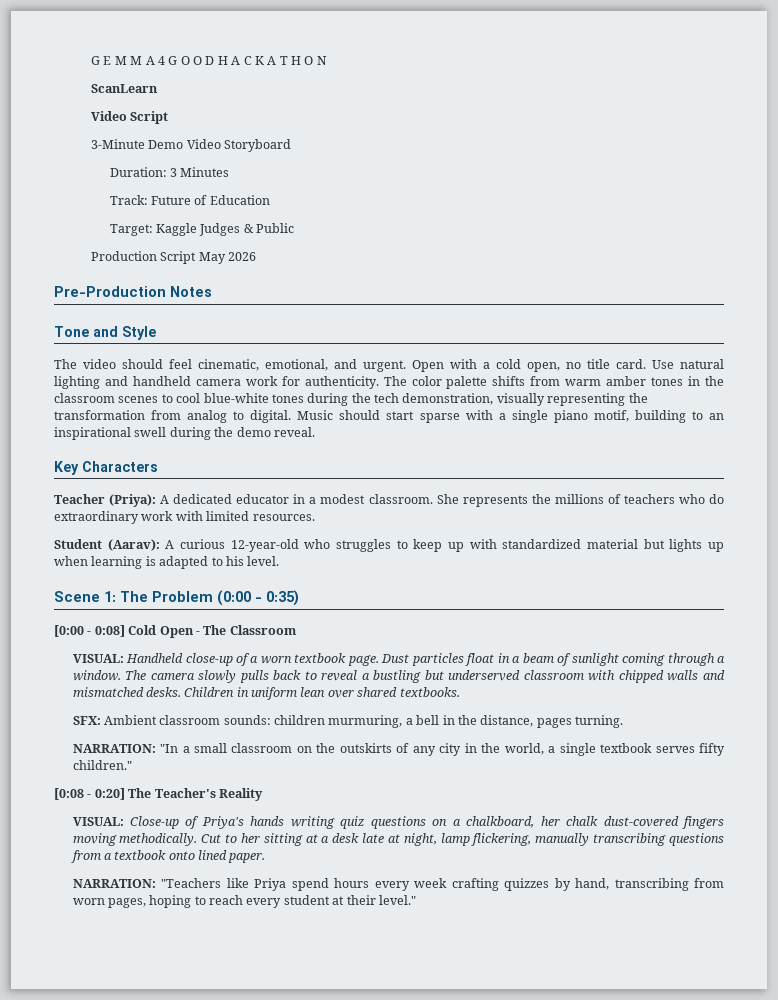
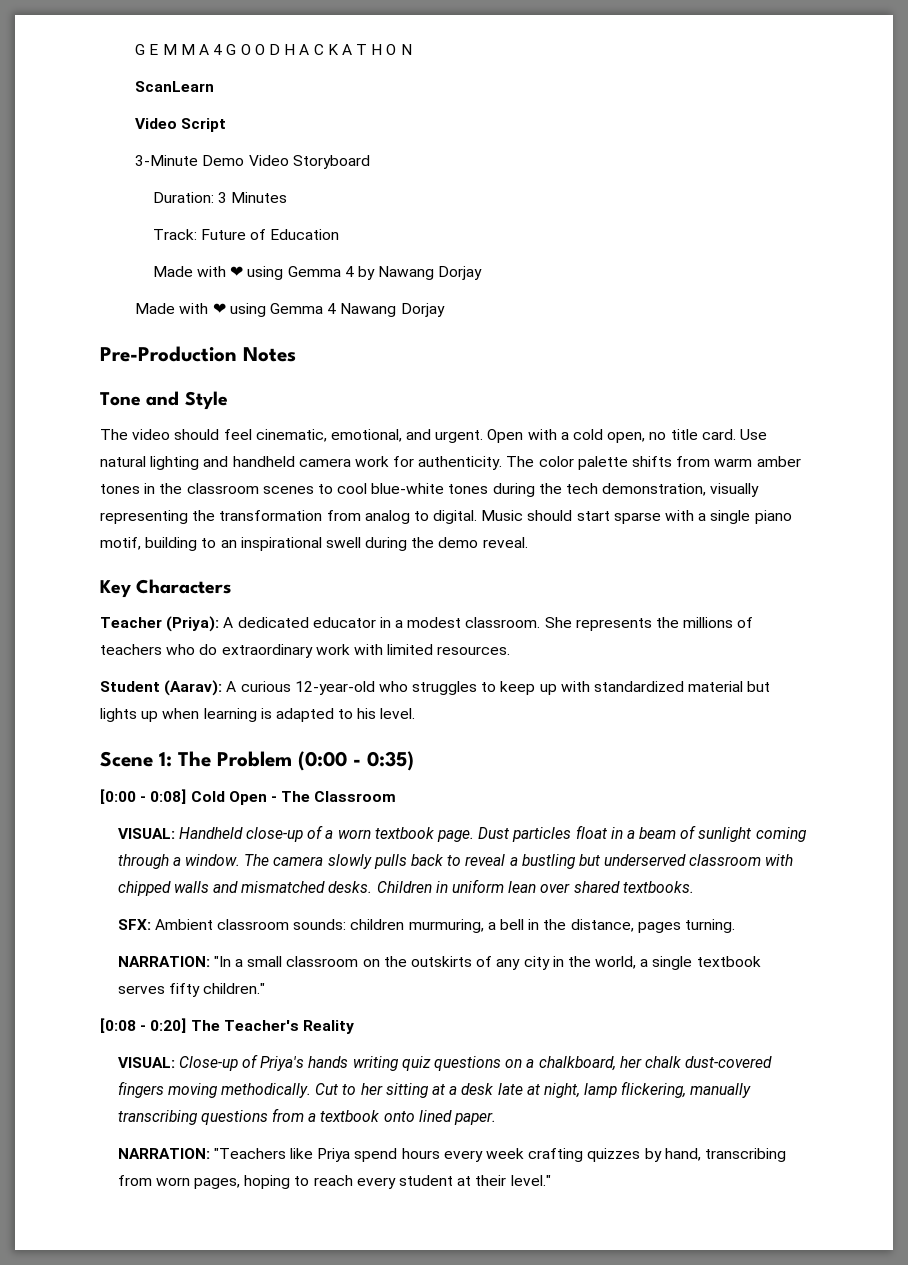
- Target: Kaggle Judges & Public
- Production Script May 2026
+ Made with ❤ using Gemma 4 by Nawang Dorjay
+ Made with ❤ using Gemma 4 Nawang Dorjay

